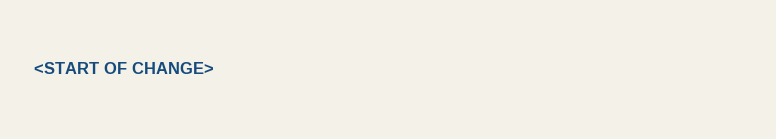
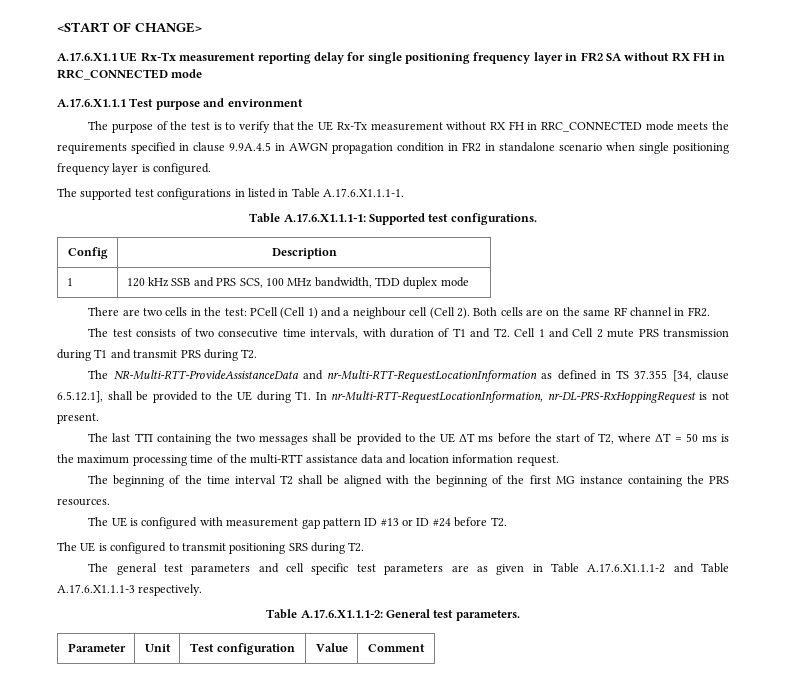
+ A.17.6.X1.1 UE Rx-Tx measurement reporting delay for single positioning frequency layer in FR2 SA without RX FH in RRC_CONNECTED mode
+ A.17.6.X1.1.1 Test purpose and environment
+ The purpose of the test is to verify that the UE Rx-Tx measurement without RX FH in RRC_CONNECTED mode meets the requirements specified in clause 9.9A.4.5 in AWGN propagation condition in FR2 in standalone scenario when single positioning frequency layer is configured.
+ The supported test configurations in listed in Table A.17.6.X1.1.1-1.
+ Table A.17.6.X1.1.1-1: Supported test configurations.
+ Config | Description
+ 1 | 120 kHz SSB and PRS SCS, 100 MHz bandwidth, TDD duplex mode
+ There are two cells in the test: PCell (Cell 1) and a neighbour cell (Cell 2). Both cells are on the same RF channel in FR2.
+ The test consists of two consecutive time intervals, with duration of T1 and T2. Cell 1 and Cell 2 mute PRS transmission during T1 and transmit PRS during T2.
+ The NR-Multi-RTT-ProvideAssistanceData and nr-Multi-RTT-RequestLocationInformation as defined in TS 37.355 [34, clause 6.5.12.1], shall be provided to the UE during T1. In nr-Multi-RTT-RequestLocationInformation, nr-DL-PRS-RxHoppingRequest is not present.
+ The last TTI containing the two messages shall be provided to the UE ΔT ms before the start of T2, where ΔT = 50 ms is the maximum processing time of the multi-RTT assistance data and location information request.
+ The beginning of the time interval T2 shall be aligned with the beginning of the first MG instance containing the PRS resources.
+ The UE is configured with measurement gap pattern ID #13 or ID #24 before T2.
+ The UE is configured to transmit positioning SRS during T2.
+ The general test parameters and cell specific test parameters are as given in Table A.17.6.X1.1.1-2 and Table A.17.6.X1.1.1-3 respectively.
+ Table A.17.6.X1.1.1-2: General test parameters.
+ Parameter | Unit | Test configuration | Value | Comment

